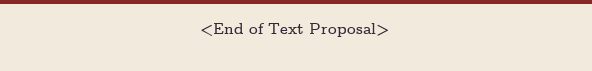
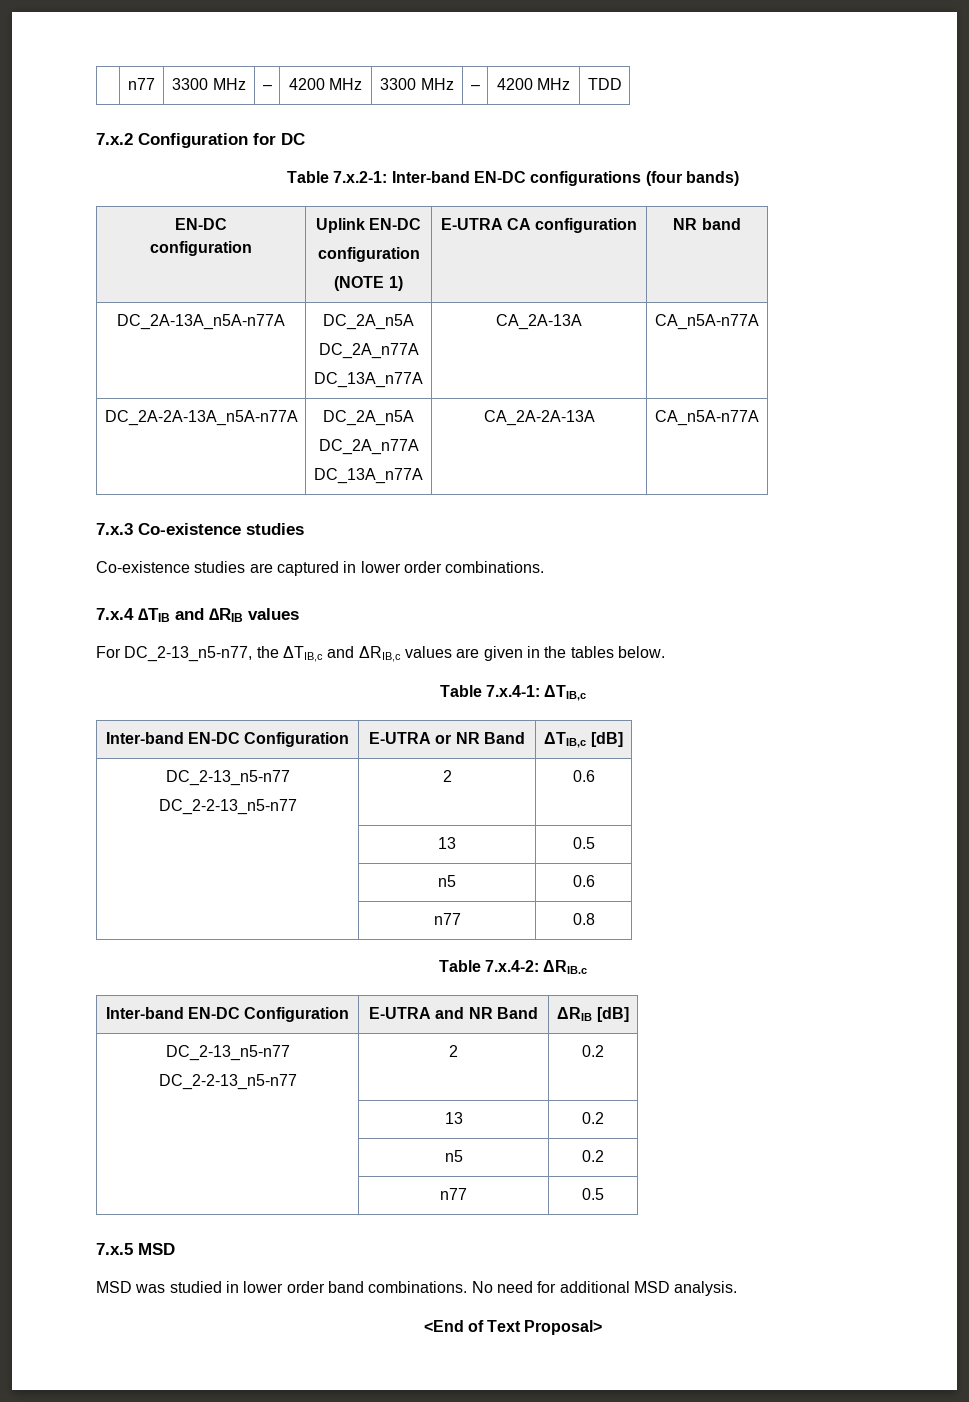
+ | n77 | 3300 MHz | – | 4200 MHz | 3300 MHz | – | 4200 MHz | TDD
+ 7.x.2 Configuration for DC
+ Table 7.x.2-1: Inter-band EN-DC configurations (four bands)
+ EN-DC
+ configuration | Uplink EN-DC
+ configuration
+ (NOTE 1) | E-UTRA CA configuration | NR band
+ DC_2A-13A_n5A-n77A | DC_2A_n5A
+ DC_2A_n77A
+ DC_13A_n77A | CA_2A-13A | CA_n5A-n77A
+ DC_2A-2A-13A_n5A-n77A | DC_2A_n5A
+ DC_2A_n77A
+ DC_13A_n77A | CA_2A-2A-13A | CA_n5A-n77A
+ 7.x.3 Co-existence studies
+ Co-existence studies are captured in lower order combinations.
+ 7.x.4 ∆TIB and ∆RIB values
+ For DC_2-13_n5-n77, the ΔTIB,c and ΔRIB,c values are given in the tables below.
+ Table 7.x.4-1: ΔTIB,c
+ Inter-band EN-DC Configuration | E-UTRA or NR Band | ΔTIB,c [dB]
+ DC_2-13_n5-n77
+ DC_2-2-13_n5-n77 | 2 | 0.6
+ | 13 | 0.5
+ | n5 | 0.6
+ | n77 | 0.8
+ Table 7.x.4-2: ΔRIB.c
+ Inter-band EN-DC Configuration | E-UTRA and NR Band | ΔRIB [dB]
+ DC_2-13_n5-n77
+ DC_2-2-13_n5-n77 | 2 | 0.2
+ | 13 | 0.2
+ | n5 | 0.2
+ | n77 | 0.5
+ 7.x.5 MSD
+ MSD was studied in lower order band combinations. No need for additional MSD analysis.

